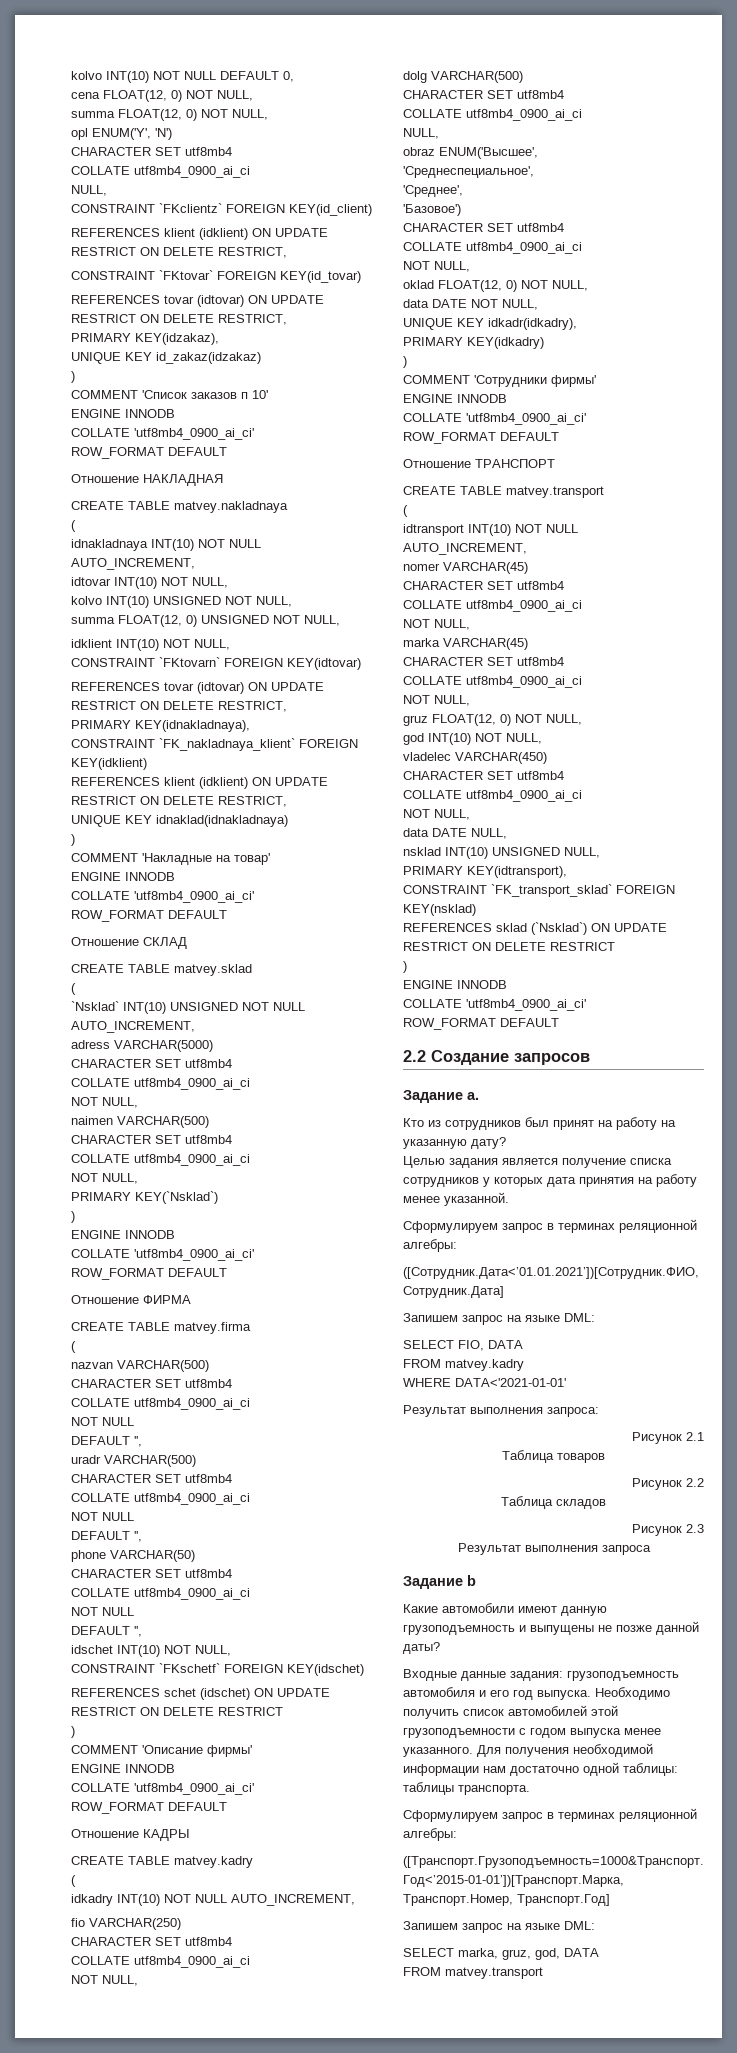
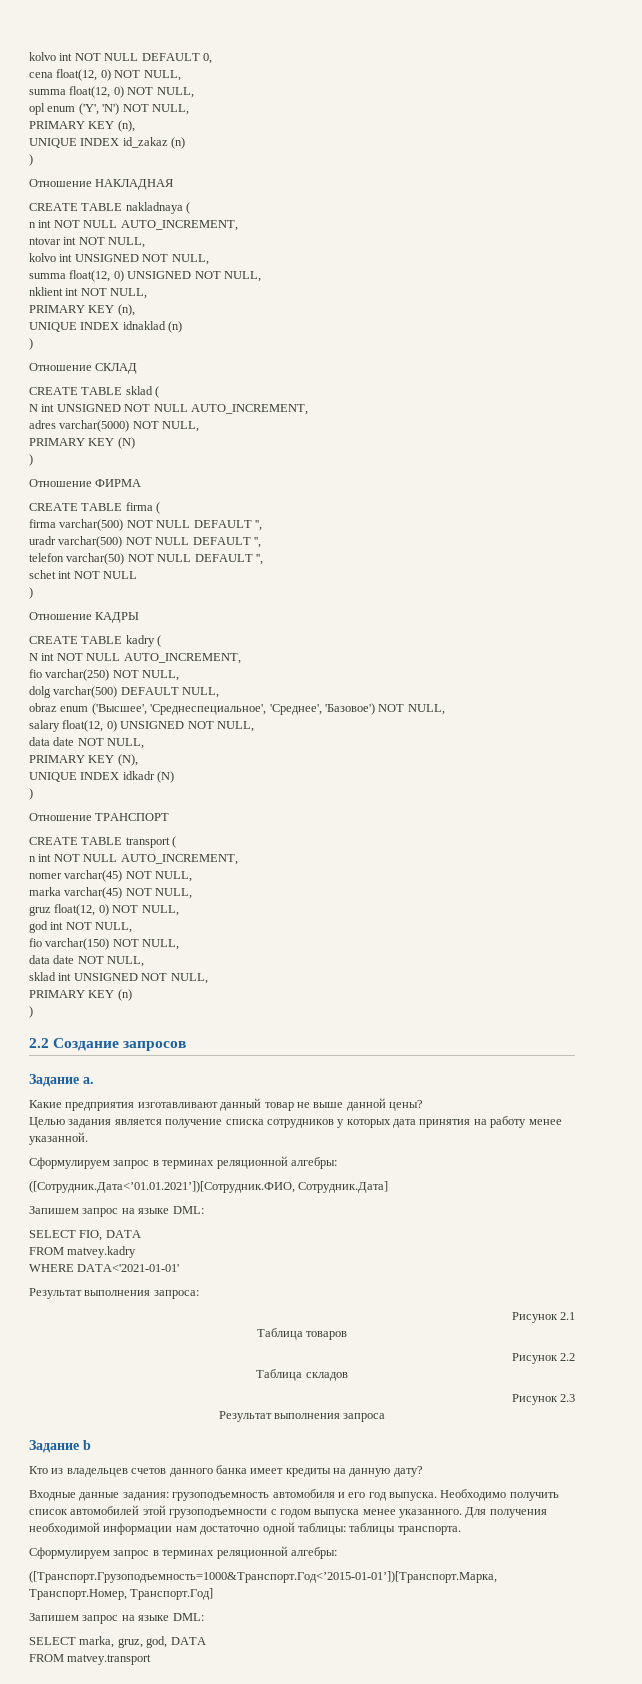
- kolvo INT(10) NOT NULL DEFAULT 0,
+ kolvo int NOT NULL DEFAULT 0,
- cena FLOAT(12, 0) NOT NULL,
+ cena float(12, 0) NOT NULL,
- summa FLOAT(12, 0) NOT NULL,
+ summa float(12, 0) NOT NULL,
- opl ENUM('Y', 'N')
- CHARACTER SET utf8mb4
- COLLATE utf8mb4_0900_ai_ci
- NULL,
- CONSTRAINT `FKclientz` FOREIGN KEY(id_client)
- REFERENCES klient (idklient) ON UPDATE RESTRICT ON DELETE RESTRICT,
- CONSTRAINT `FKtovar` FOREIGN KEY(id_tovar)
- REFERENCES tovar (idtovar) ON UPDATE RESTRICT ON DELETE RESTRICT,
- PRIMARY KEY(idzakaz),
- UNIQUE KEY id_zakaz(idzakaz)
+ opl enum ('Y', 'N') NOT NULL,
+ PRIMARY KEY (n),
+ UNIQUE INDEX id_zakaz (n)
  )
- COMMENT 'Список заказов п 10'
- ENGINE INNODB
- COLLATE 'utf8mb4_0900_ai_ci'
- ROW_FORMAT DEFAULT
- CREATE TABLE matvey.nakladnaya
- (
- idnakladnaya INT(10) NOT NULL AUTO_INCREMENT,
- idtovar INT(10) NOT NULL,
+ CREATE TABLE nakladnaya (
+ n int NOT NULL AUTO_INCREMENT,
+ ntovar int NOT NULL,
- kolvo INT(10) UNSIGNED NOT NULL,
+ kolvo int UNSIGNED NOT NULL,
- summa FLOAT(12, 0) UNSIGNED NOT NULL,
- idklient INT(10) NOT NULL,
- CONSTRAINT `FKtovarn` FOREIGN KEY(idtovar)
- REFERENCES tovar (idtovar) ON UPDATE RESTRICT ON DELETE RESTRICT,
- PRIMARY KEY(idnakladnaya),
- CONSTRAINT `FK_nakladnaya_klient` FOREIGN KEY(idklient)
- REFERENCES klient (idklient) ON UPDATE RESTRICT ON DELETE RESTRICT,
- UNIQUE KEY idnaklad(idnakladnaya)
+ summa float(12, 0) UNSIGNED NOT NULL,
+ nklient int NOT NULL,
+ PRIMARY KEY (n),
+ UNIQUE INDEX idnaklad (n)
  )
- COMMENT 'Накладные на товар'
- ENGINE INNODB
- COLLATE 'utf8mb4_0900_ai_ci'
- ROW_FORMAT DEFAULT
- CREATE TABLE matvey.sklad
- (
- `Nsklad` INT(10) UNSIGNED NOT NULL AUTO_INCREMENT,
+ CREATE TABLE sklad (
+ N int UNSIGNED NOT NULL AUTO_INCREMENT,
- adress VARCHAR(5000)
- CHARACTER SET utf8mb4
- COLLATE utf8mb4_0900_ai_ci
- NOT NULL,
- naimen VARCHAR(500)
- CHARACTER SET utf8mb4
- COLLATE utf8mb4_0900_ai_ci
- NOT NULL,
- PRIMARY KEY(`Nsklad`)
+ adres varchar(5000) NOT NULL,
+ PRIMARY KEY (N)
  )
- ENGINE INNODB
- COLLATE 'utf8mb4_0900_ai_ci'
- ROW_FORMAT DEFAULT
- CREATE TABLE matvey.firma
- (
- nazvan VARCHAR(500)
- CHARACTER SET utf8mb4
- COLLATE utf8mb4_0900_ai_ci
- NOT NULL
- DEFAULT '',
+ CREATE TABLE firma (
+ firma varchar(500) NOT NULL DEFAULT '',
- uradr VARCHAR(500)
- CHARACTER SET utf8mb4
- COLLATE utf8mb4_0900_ai_ci
- NOT NULL
- DEFAULT '',
- phone VARCHAR(50)
- CHARACTER SET utf8mb4
- COLLATE utf8mb4_0900_ai_ci
- NOT NULL
- DEFAULT '',
- idschet INT(10) NOT NULL,
- CONSTRAINT `FKschetf` FOREIGN KEY(idschet)
- REFERENCES schet (idschet) ON UPDATE RESTRICT ON DELETE RESTRICT
+ uradr varchar(500) NOT NULL DEFAULT '',
+ telefon varchar(50) NOT NULL DEFAULT '',
+ schet int NOT NULL
  )
- COMMENT 'Описание фирмы'
- ENGINE INNODB
- COLLATE 'utf8mb4_0900_ai_ci'
- ROW_FORMAT DEFAULT
- CREATE TABLE matvey.kadry
- (
- idkadry INT(10) NOT NULL AUTO_INCREMENT,
+ CREATE TABLE kadry (
+ N int NOT NULL AUTO_INCREMENT,
- fio VARCHAR(250)
- CHARACTER SET utf8mb4
- COLLATE utf8mb4_0900_ai_ci
- NOT NULL,
- dolg VARCHAR(500)
- CHARACTER SET utf8mb4
- COLLATE utf8mb4_0900_ai_ci
- NULL,
+ fio varchar(250) NOT NULL,
+ dolg varchar(500) DEFAULT NULL,
- obraz ENUM('Высшее',
- 'Среднеспециальное',
- 'Среднее',
- 'Базовое')
- CHARACTER SET utf8mb4
- COLLATE utf8mb4_0900_ai_ci
- NOT NULL,
- oklad FLOAT(12, 0) NOT NULL,
- data DATE NOT NULL,
- UNIQUE KEY idkadr(idkadry),
- PRIMARY KEY(idkadry)
+ obraz enum ('Высшее', 'Среднеспециальное', 'Среднее', 'Базовое') NOT NULL,
+ salary float(12, 0) UNSIGNED NOT NULL,
+ data date NOT NULL,
+ PRIMARY KEY (N),
+ UNIQUE INDEX idkadr (N)
  )
- COMMENT 'Сотрудники фирмы'
- ENGINE INNODB
- COLLATE 'utf8mb4_0900_ai_ci'
- ROW_FORMAT DEFAULT
- CREATE TABLE matvey.transport
- (
- idtransport INT(10) NOT NULL AUTO_INCREMENT,
+ CREATE TABLE transport (
+ n int NOT NULL AUTO_INCREMENT,
- nomer VARCHAR(45)
- CHARACTER SET utf8mb4
- COLLATE utf8mb4_0900_ai_ci
- NOT NULL,
- marka VARCHAR(45)
- CHARACTER SET utf8mb4
- COLLATE utf8mb4_0900_ai_ci
- NOT NULL,
+ nomer varchar(45) NOT NULL,
+ marka varchar(45) NOT NULL,
- gruz FLOAT(12, 0) NOT NULL,
+ gruz float(12, 0) NOT NULL,
- god INT(10) NOT NULL,
- vladelec VARCHAR(450)
- CHARACTER SET utf8mb4
- COLLATE utf8mb4_0900_ai_ci
- NOT NULL,
- data DATE NULL,
- nsklad INT(10) UNSIGNED NULL,
- PRIMARY KEY(idtransport),
- CONSTRAINT `FK_transport_sklad` FOREIGN KEY(nsklad)
- REFERENCES sklad (`Nsklad`) ON UPDATE RESTRICT ON DELETE RESTRICT
+ god int NOT NULL,
+ fio varchar(150) NOT NULL,
+ data date NOT NULL,
+ sklad int UNSIGNED NOT NULL,
+ PRIMARY KEY (n)
  )
- ENGINE INNODB
- COLLATE 'utf8mb4_0900_ai_ci'
- ROW_FORMAT DEFAULT
- Кто из сотрудников был принят на работу на указанную дату?
+ Какие предприятия изготавливают данный товар не выше данной цены?
- Какие автомобили имеют данную грузоподъемность и выпущены не позже данной даты?
+ Кто из владельцев счетов данного банка имеет кредиты на данную дату?

